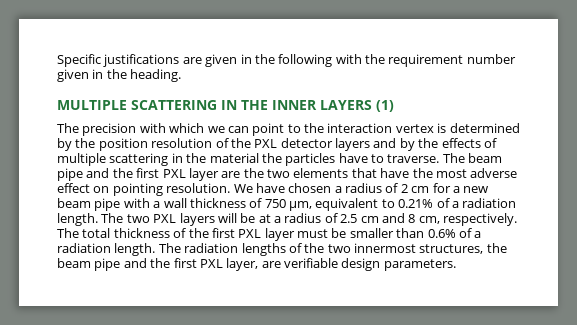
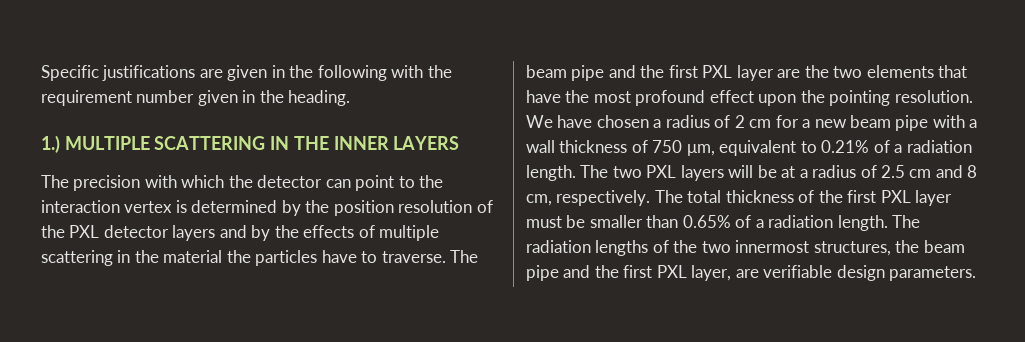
- MULTIPLE SCATTERING IN THE INNER LAYERS (1)
+ 1.) MULTIPLE SCATTERING IN THE INNER LAYERS
- The precision with which we can point to the interaction vertex is determined by the position resolution of the PXL detector layers and by the effects of multiple scattering in the material the particles have to traverse.
+ The precision with which the detector can point to the interaction vertex is determined by the position resolution of the PXL detector layers and by the effects of multiple scattering in the material the particles have to traverse.
- The beam pipe and the first PXL layer are the two elements that have the most adverse effect on pointing resolution.
+ The beam pipe and the first PXL layer are the two elements that have the most profound effect upon the pointing resolution.
- The total thickness of the first PXL layer must be smaller than 0.6% of a radiation length.
+ The total thickness of the first PXL layer must be smaller than 0.65% of a radiation length.

